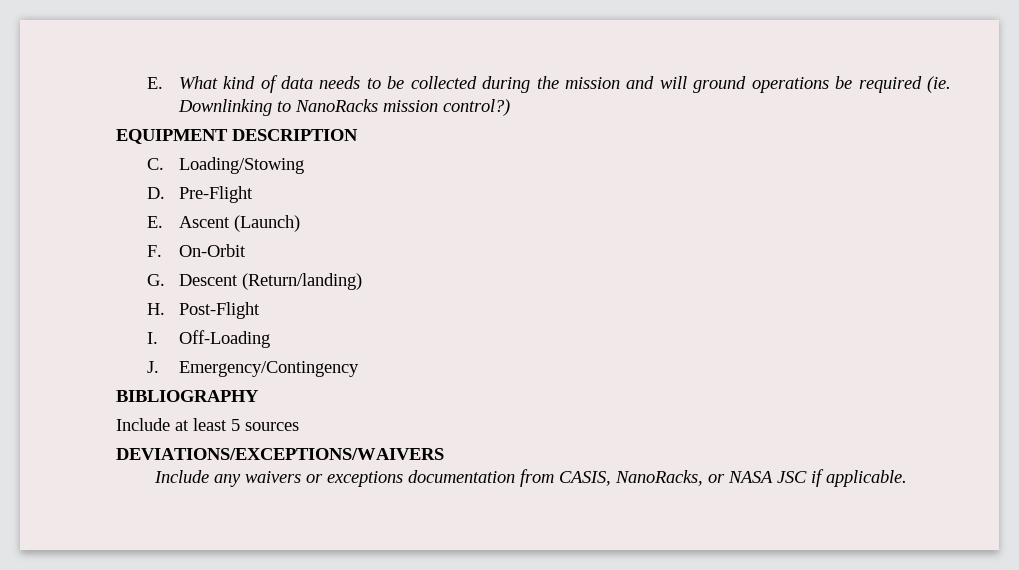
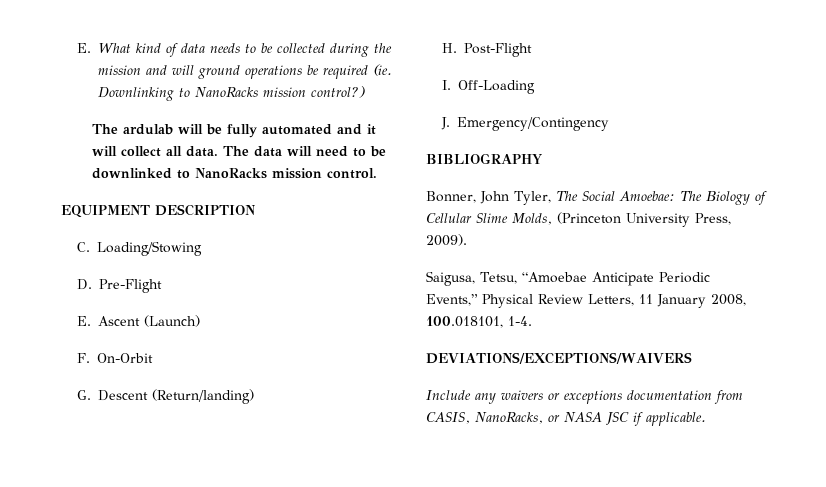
+ The ardulab will be fully automated and it will collect all data. The data will need to be downlinked to NanoRacks mission control.
- Include at least 5 sources
+ Bonner, John Tyler, The Social Amoebae: The Biology of Cellular Slime Molds, (Princeton University Press, 2009).
+ Saigusa, Tetsu, “Amoebae Anticipate Periodic Events,” Physical Review Letters, 11 January 2008, 100.018101, 1-4.

